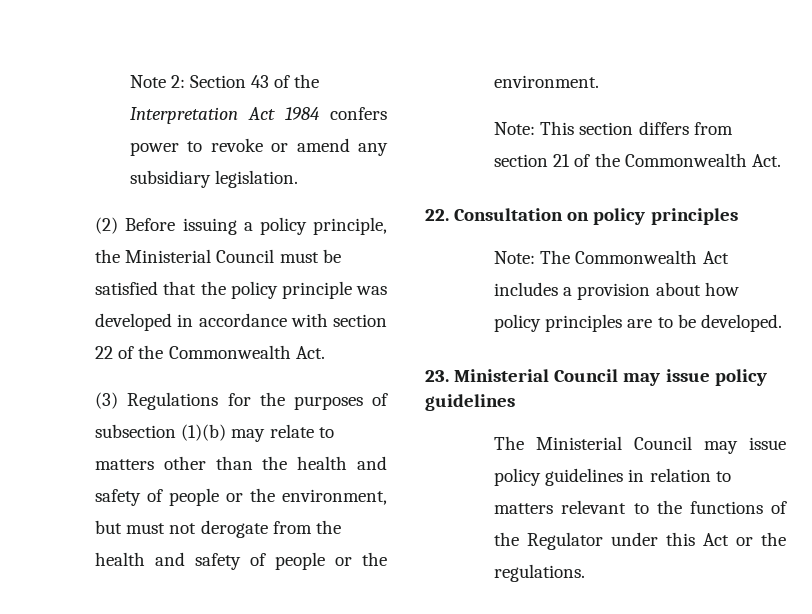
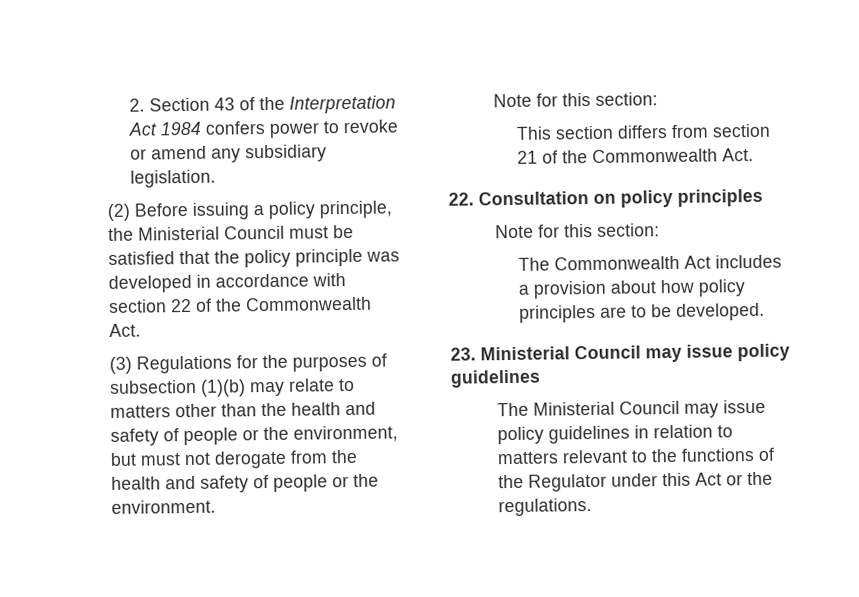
- Note 2: Section 43 of the Interpretation Act 1984 confers power to revoke or amend any subsidiary legislation.
+ 2. Section 43 of the Interpretation Act 1984 confers power to revoke or amend any subsidiary legislation.
  (3) Regulations for the purposes of subsection (1)(b) may relate to matters other than the health and safety of people or the environment, but must not derogate from the health and safety of people or the environment.
- Note: This section differs from section 21 of the Commonwealth Act.
+ Note for this section:
+ This section differs from section 21 of the Commonwealth Act.
  22. Consultation on policy principles
- Note: The Commonwealth Act includes a provision about how policy principles are to be developed.
+ Note for this section:
+ The Commonwealth Act includes a provision about how policy principles are to be developed.

